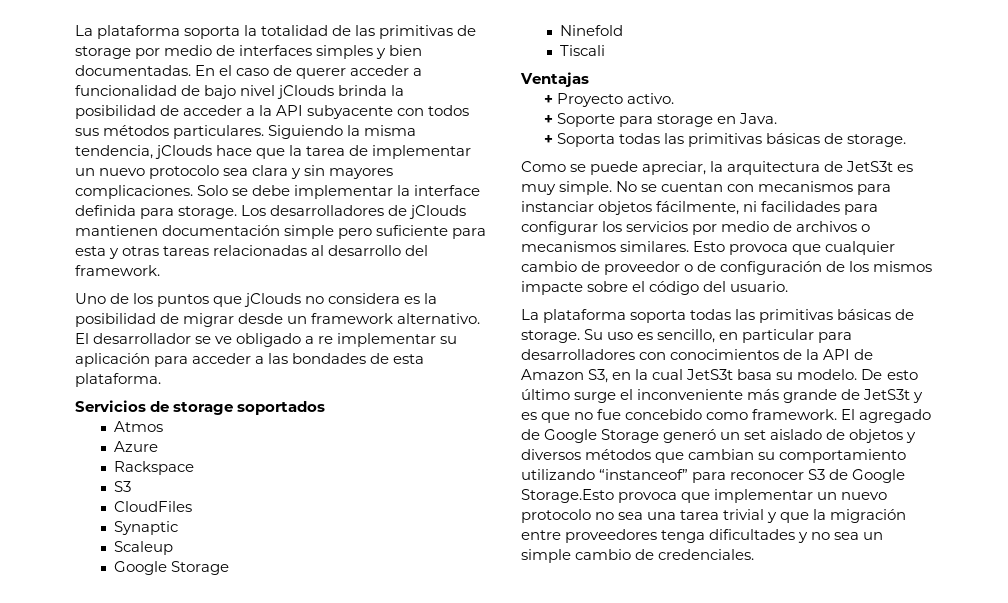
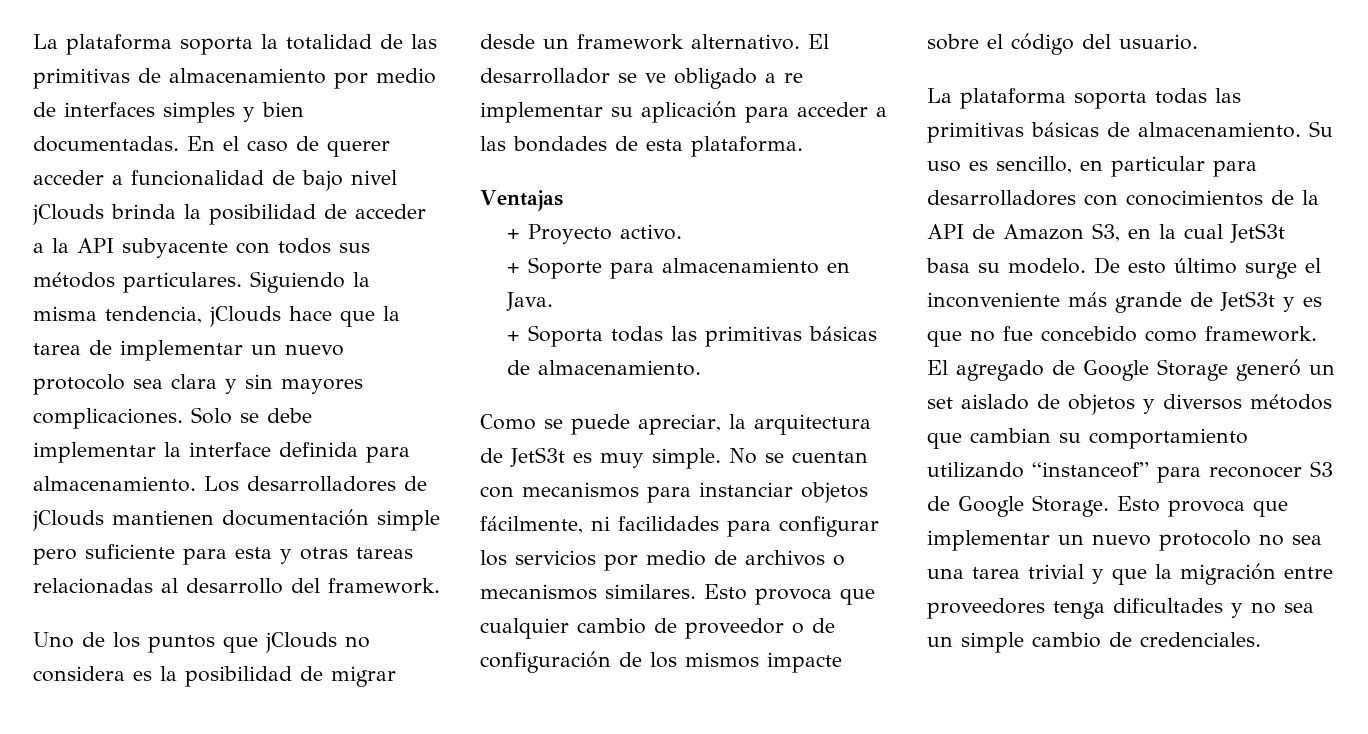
- La plataforma soporta la totalidad de las primitivas de storage por medio de interfaces simples y bien documentadas.
+ La plataforma soporta la totalidad de las primitivas de almacenamiento por medio de interfaces simples y bien documentadas.
- Solo se debe implementar la interface definida para storage.
+ Solo se debe implementar la interface definida para almacenamiento.
- Servicios de storage soportados
- Atmos
- Azure
- Rackspace
- S3
- CloudFiles
- Synaptic
- Scaleup
- Google Storage
- Ninefold
- Tiscali
- + Soporte para storage en Java.
+ + Soporte para almacenamiento en Java.
- + Soporta todas las primitivas básicas de storage.
+ + Soporta todas las primitivas básicas de almacenamiento.
- La plataforma soporta todas las primitivas básicas de storage.
+ La plataforma soporta todas las primitivas básicas de almacenamiento.
- El agregado de Google Storage generó un set aislado de objetos y diversos métodos que cambian su comportamiento utilizando “instanceof” para reconocer S3 de Google Storage.Esto provoca que implementar un nuevo protocolo no sea una tarea trivial y que la migración entre proveedores tenga dificultades y no sea un simple cambio de credenciales.
+ El agregado de Google Storage generó un set aislado de objetos y diversos métodos que cambian su comportamiento utilizando “instanceof” para reconocer S3 de Google Storage. Esto provoca que implementar un nuevo protocolo no sea una tarea trivial y que la migración entre proveedores tenga dificultades y no sea un simple cambio de credenciales.

